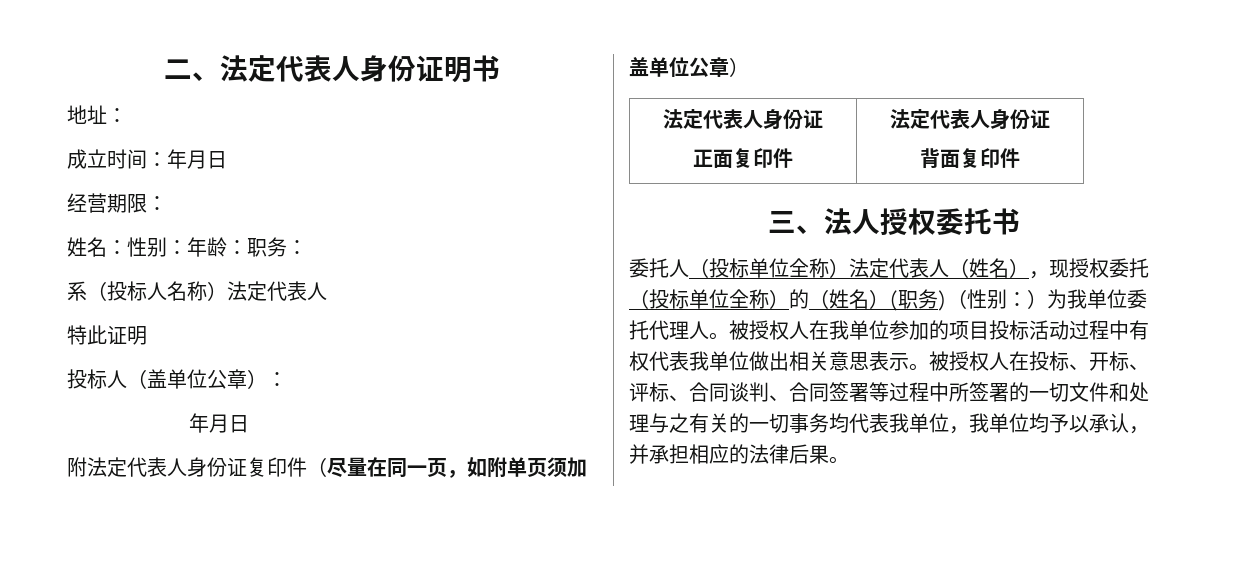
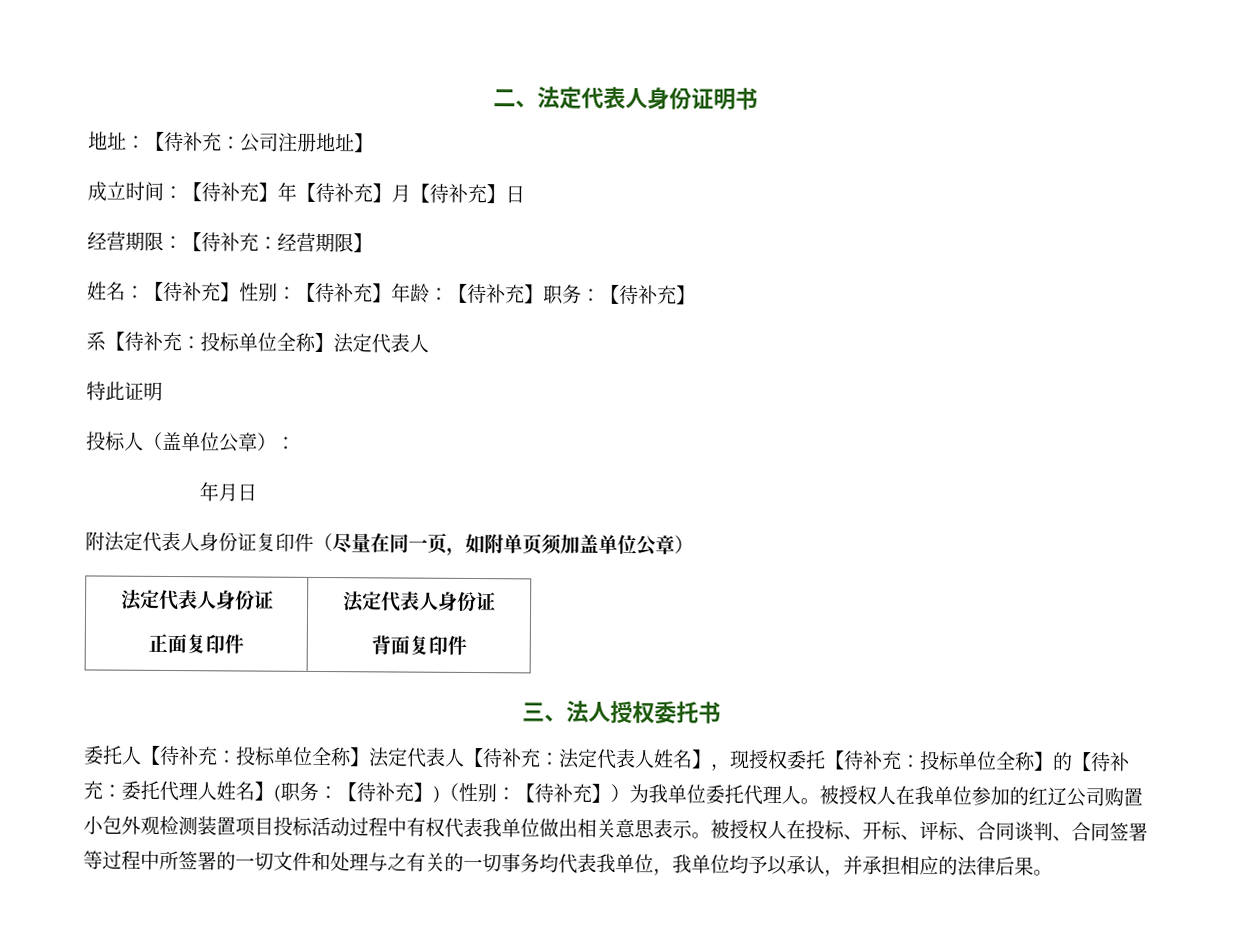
- 地址：
- 成立时间：年月日
- 经营期限：
- 姓名：性别：年龄：职务：
- 系（投标人名称）法定代表人
+ 地址：【待补充：公司注册地址】
+ 成立时间：【待补充】年【待补充】月【待补充】日
+ 经营期限：【待补充：经营期限】
+ 姓名：【待补充】性别：【待补充】年龄：【待补充】职务：【待补充】
+ 系【待补充：投标单位全称】法定代表人
- 委托人（投标单位全称）法定代表人（姓名），现授权委托（投标单位全称）的（姓名）(职务)（性别：）为我单位委托代理人。
+ 委托人【待补充：投标单位全称】法定代表人【待补充：法定代表人姓名】，现授权委托【待补充：投标单位全称】的【待补充：委托代理人姓名】(职务：【待补充】)（性别：【待补充】）为我单位委托代理人。
- 被授权人在我单位参加的项目投标活动过程中有权代表我单位做出相关意思表示。
+ 被授权人在我单位参加的红辽公司购置小包外观检测装置项目投标活动过程中有权代表我单位做出相关意思表示。

